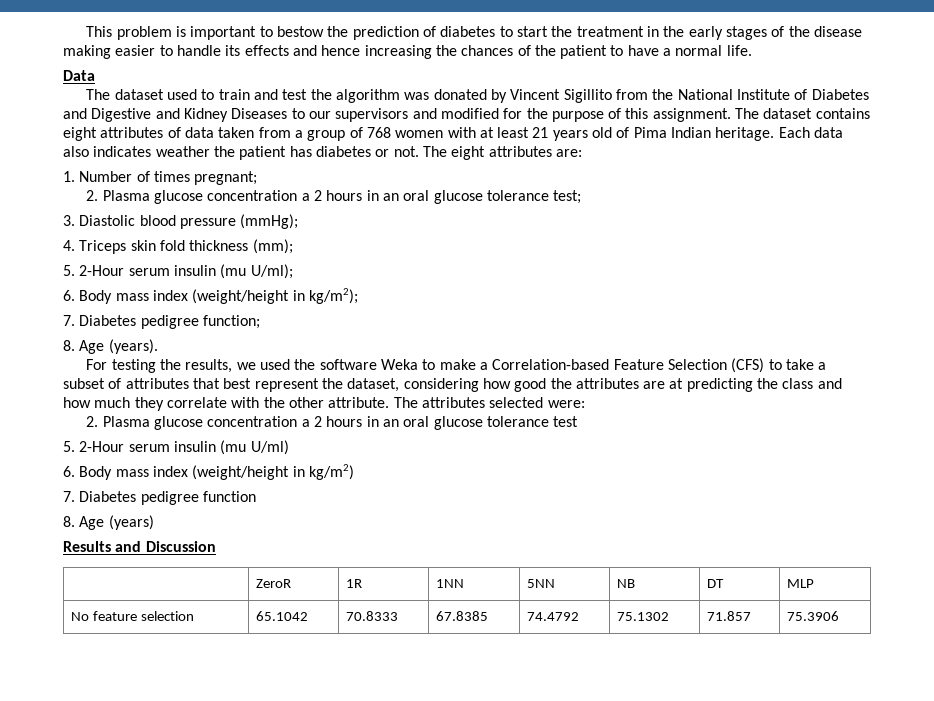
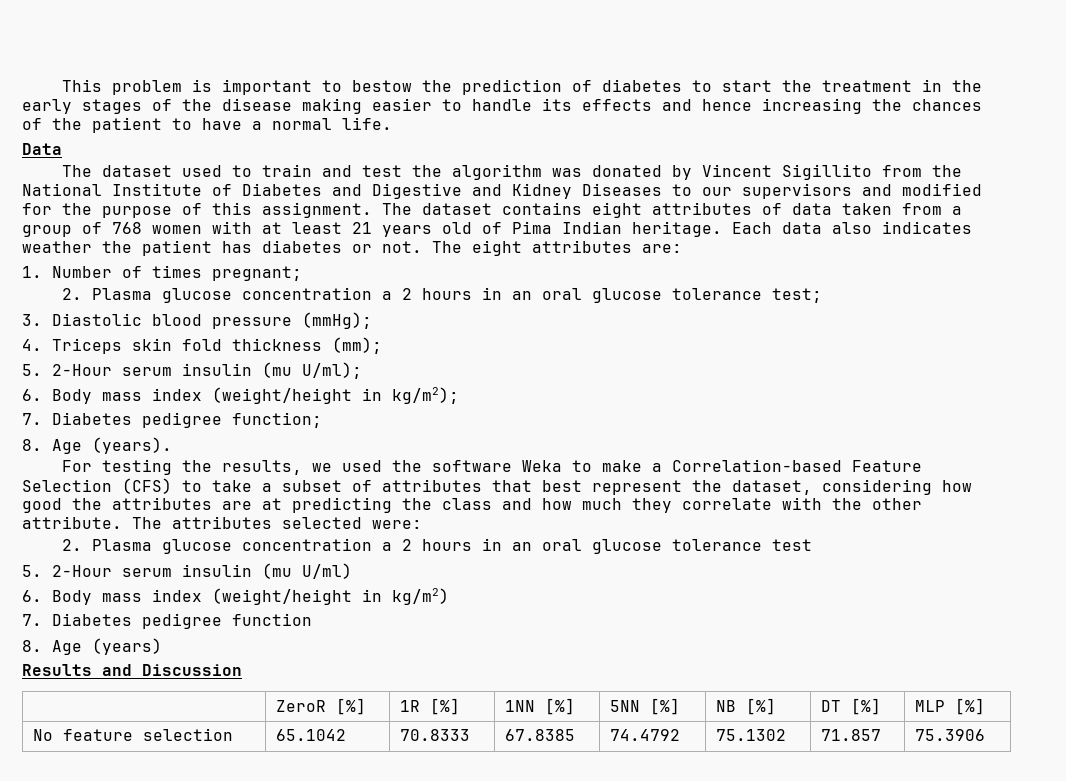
- | ZeroR | 1R | 1NN | 5NN | NB | DT | MLP
+ | ZeroR [%] | 1R [%] | 1NN [%] | 5NN [%] | NB [%] | DT [%] | MLP [%]

